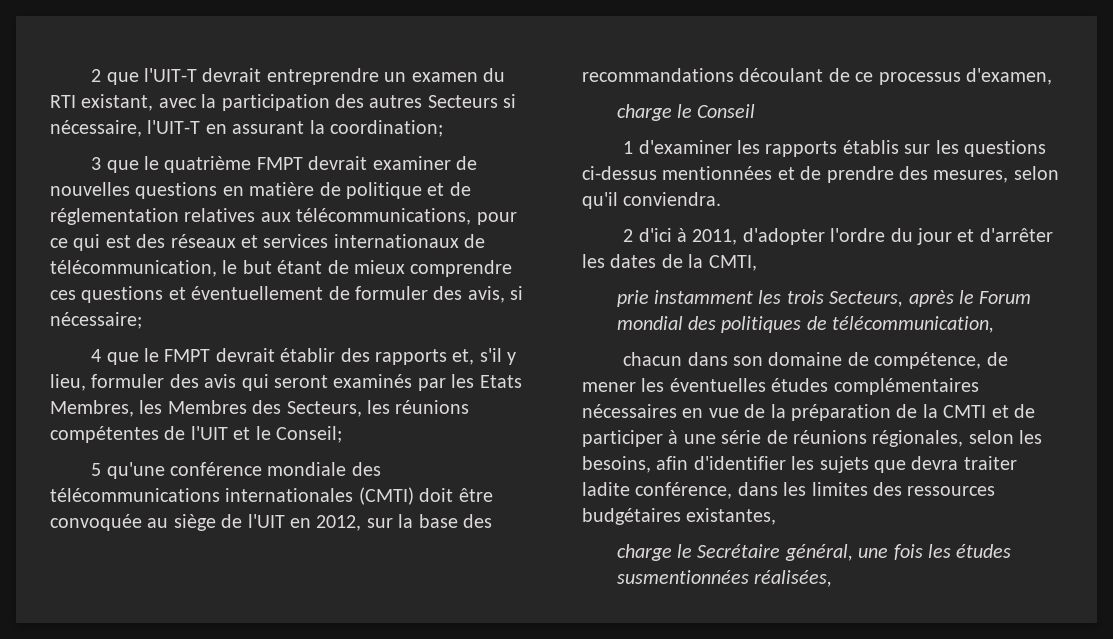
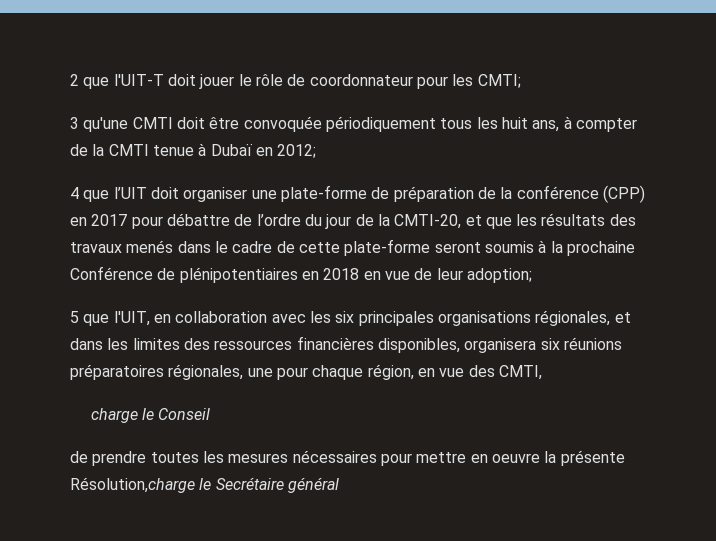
- 2 que l'UIT-T devrait entreprendre un examen du RTI existant, avec la participation des autres Secteurs si nécessaire, l'UIT-T en assurant la coordination;
- 3 que le quatrième FMPT devrait examiner de nouvelles questions en matière de politique et de réglementation relatives aux télécommunications, pour ce qui est des réseaux et services internationaux de télécommunication, le but étant de mieux comprendre ces questions et éventuellement de formuler des avis, si nécessaire;
- 4 que le FMPT devrait établir des rapports et, s'il y lieu, formuler des avis qui seront examinés par les Etats Membres, les Membres des Secteurs, les réunions compétentes de l'UIT et le Conseil;
- 5 qu'une conférence mondiale des télécommunications internationales (CMTI) doit être convoquée au siège de l'UIT en 2012, sur la base des recommandations découlant de ce processus d'examen,
+ 2 que l'UIT-T doit jouer le rôle de coordonnateur pour les CMTI;
+ 3 qu'une CMTI doit être convoquée périodiquement tous les huit ans, à compter de la CMTI tenue à Dubaï en 2012;
+ 4 que l’UIT doit organiser une plate-forme de préparation de la conférence (CPP) en 2017 pour débattre de l’ordre du jour de la CMTI-20, et que les résultats des travaux menés dans le cadre de cette plate-forme seront soumis à la prochaine Conférence de plénipotentiaires en 2018 en vue de leur adoption;
+ 5 que l'UIT, en collaboration avec les six principales organisations régionales, et dans les limites des ressources financières disponibles, organisera six réunions préparatoires régionales, une pour chaque région, en vue des CMTI,
  charge le Conseil
- 1 d'examiner les rapports établis sur les questions ci-dessus mentionnées et de prendre des mesures, selon qu'il conviendra.
- 2 d'ici à 2011, d'adopter l'ordre du jour et d'arrêter les dates de la CMTI,
- prie instamment les trois Secteurs, après le Forum mondial des politiques de télécommunication,
- chacun dans son domaine de compétence, de mener les éventuelles études complémentaires nécessaires en vue de la préparation de la CMTI et de participer à une série de réunions régionales, selon les besoins, afin d'identifier les sujets que devra traiter ladite conférence, dans les limites des ressources budgétaires existantes,
- charge le Secrétaire général, une fois les études susmentionnées réalisées,
+ de prendre toutes les mesures nécessaires pour mettre en oeuvre la présente Résolution,charge le Secrétaire général

